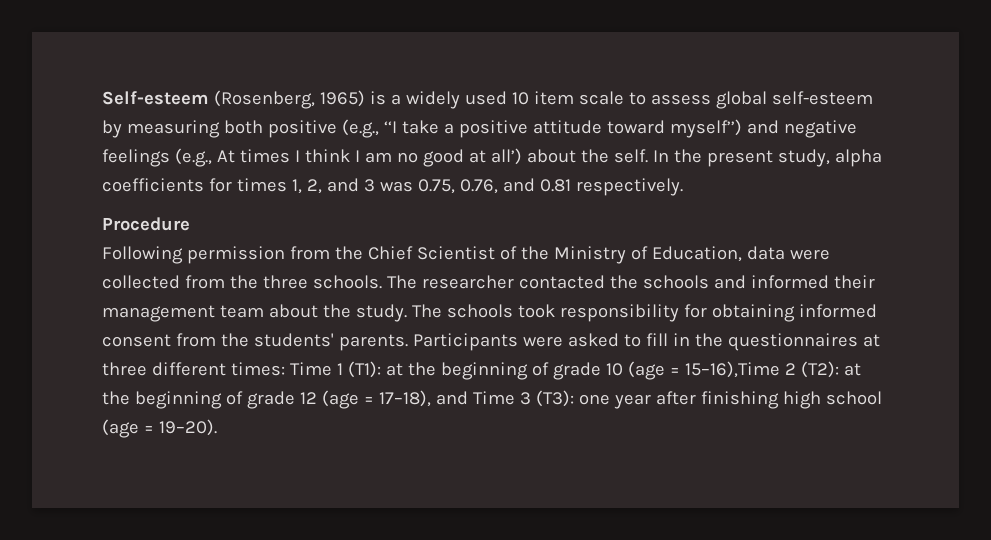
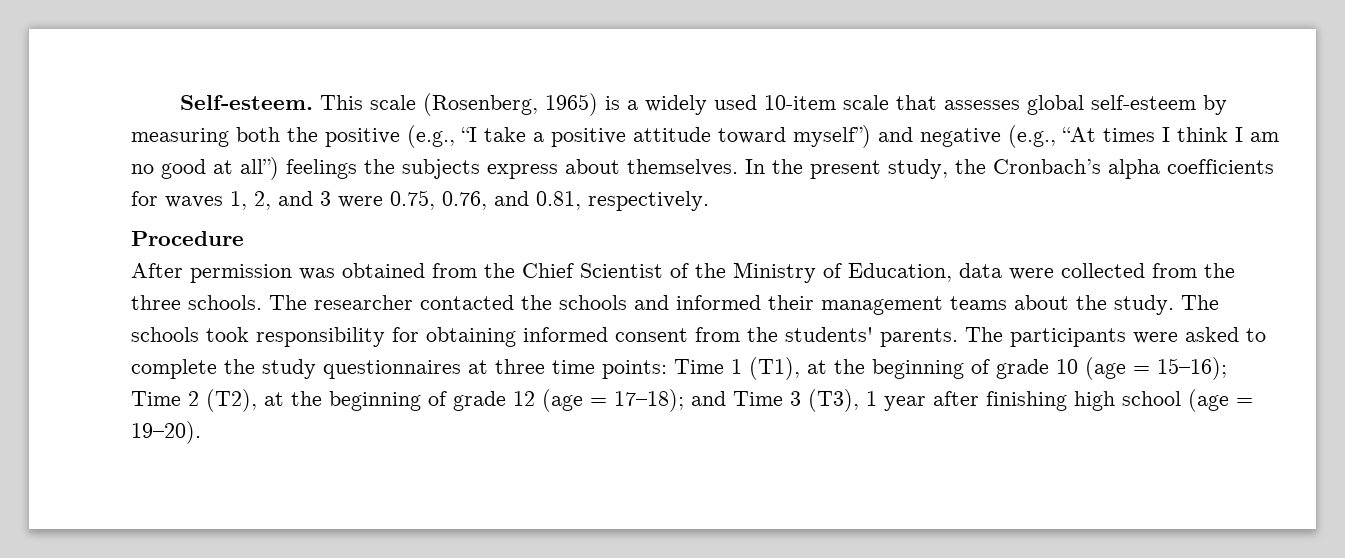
- Self-esteem (Rosenberg, 1965) is a widely used 10 item scale to assess global self-esteem by measuring both positive (e.g., ‘‘I take a positive attitude toward myself’’) and negative feelings (e.g., At times I think I am no good at all’) about the self.
+ Self-esteem. This scale (Rosenberg, 1965) is a widely used 10-item scale that assesses global self-esteem by measuring both the positive (e.g., “I take a positive attitude toward myself”) and negative (e.g., “At times I think I am no good at all”) feelings the subjects express about themselves.
- In the present study, alpha coefficients for times 1, 2, and 3 was 0.75, 0.76, and 0.81 respectively.
+ In the present study, the Cronbach’s alpha coefficients for waves 1, 2, and 3 were 0.75, 0.76, and 0.81, respectively.
- Following permission from the Chief Scientist of the Ministry of Education, data were collected from the three schools.
+ After permission was obtained from the Chief Scientist of the Ministry of Education, data were collected from the three schools.
- The researcher contacted the schools and informed their management team about the study.
+ The researcher contacted the schools and informed their management teams about the study.
- Participants were asked to fill in the questionnaires at three different times: Time 1 (T1): at the beginning of grade 10 (age = 15–16),Time 2 (T2): at the beginning of grade 12 (age = 17–18), and Time 3 (T3): one year after finishing high school (age = 19–20).
+ The participants were asked to complete the study questionnaires at three time points: Time 1 (T1), at the beginning of grade 10 (age = 15–16); Time 2 (T2), at the beginning of grade 12 (age = 17–18); and Time 3 (T3), 1 year after finishing high school (age = 19–20).

